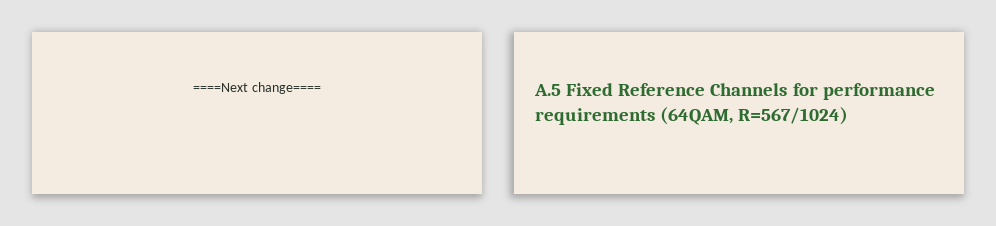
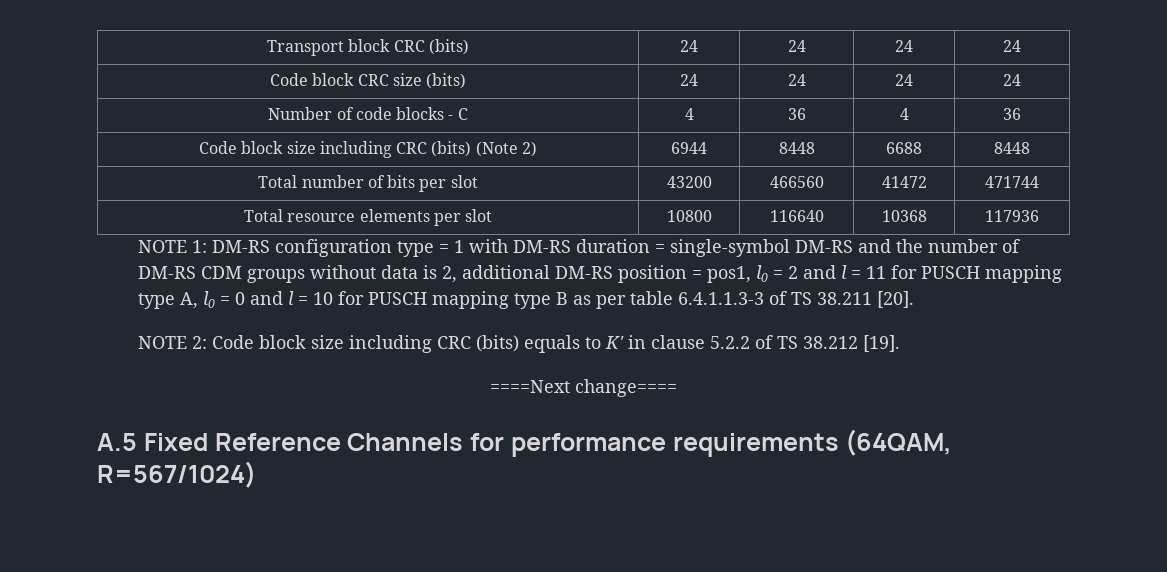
+ Transport block CRC (bits) | 24 | 24 | 24 | 24
+ Code block CRC size (bits) | 24 | 24 | 24 | 24
+ Number of code blocks - C | 4 | 36 | 4 | 36
+ Code block size including CRC (bits) (Note 2) | 6944 | 8448 | 6688 | 8448
+ Total number of bits per slot | 43200 | 466560 | 41472 | 471744
+ Total resource elements per slot | 10800 | 116640 | 10368 | 117936
+ NOTE 1: DM-RS configuration type = 1 with DM-RS duration = single-symbol DM-RS and the number of DM-RS CDM groups without data is 2, additional DM-RS position = pos1, l0 = 2 and l = 11 for PUSCH mapping type A, l0 = 0 and l = 10 for PUSCH mapping type B as per table 6.4.1.1.3-3 of TS 38.211 [20].
+ NOTE 2: Code block size including CRC (bits) equals to K' in clause 5.2.2 of TS 38.212 [19].

